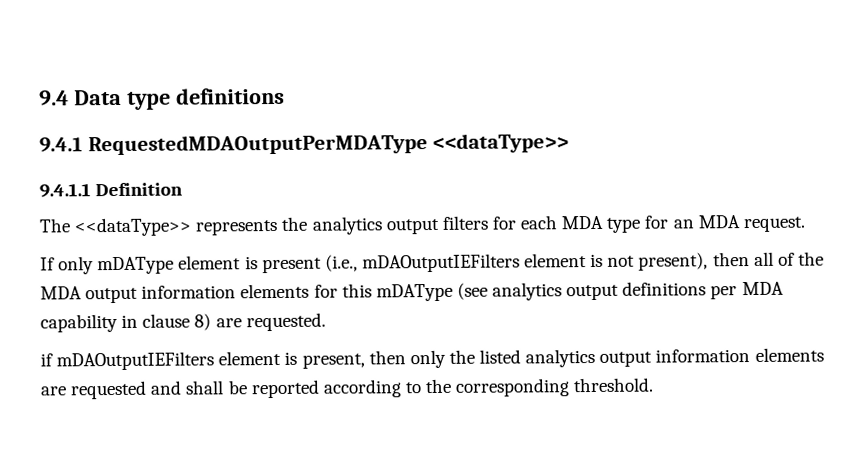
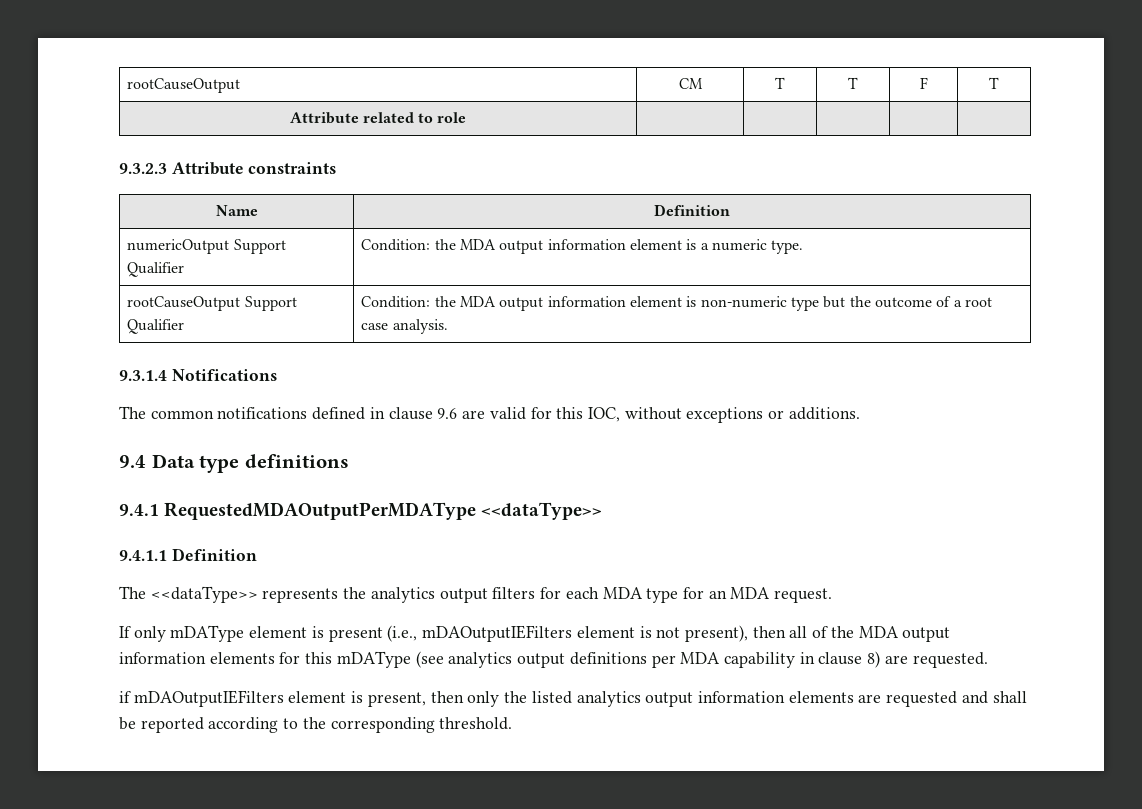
+ rootCauseOutput | CM | T | T | F | T
+ Attribute related to role | | | | |
+ 9.3.2.3 Attribute constraints
+ Name | Definition
+ numericOutput Support Qualifier | Condition: the MDA output information element is a numeric type.
+ rootCauseOutput Support Qualifier | Condition: the MDA output information element is non-numeric type but the outcome of a root case analysis.
+ 9.3.1.4 Notifications
+ The common notifications defined in clause 9.6 are valid for this IOC, without exceptions or additions.

